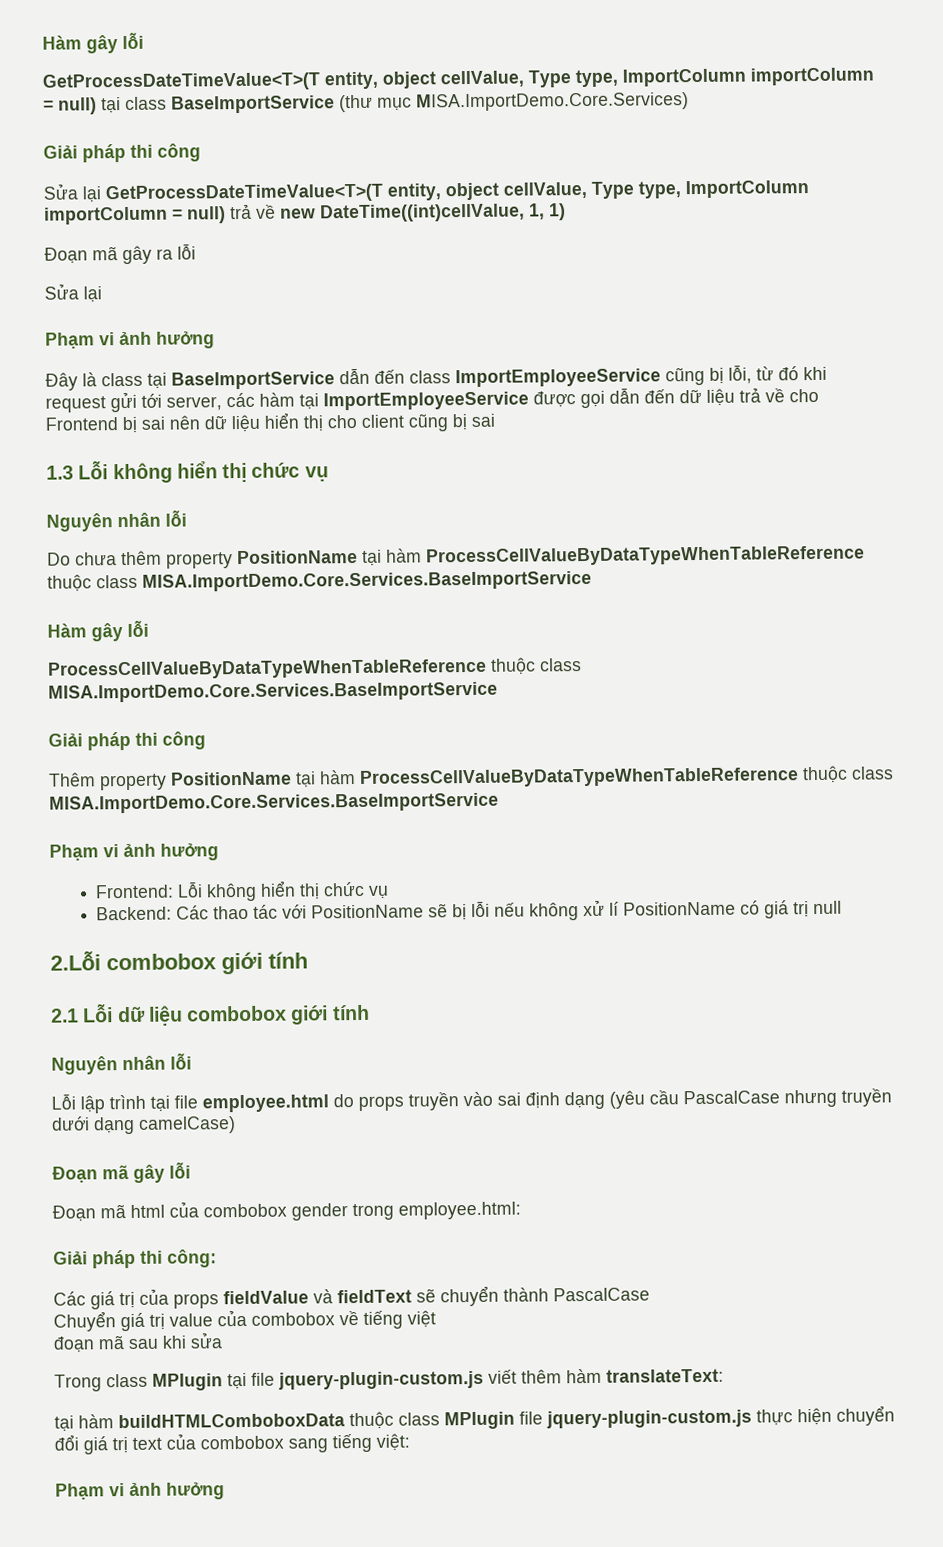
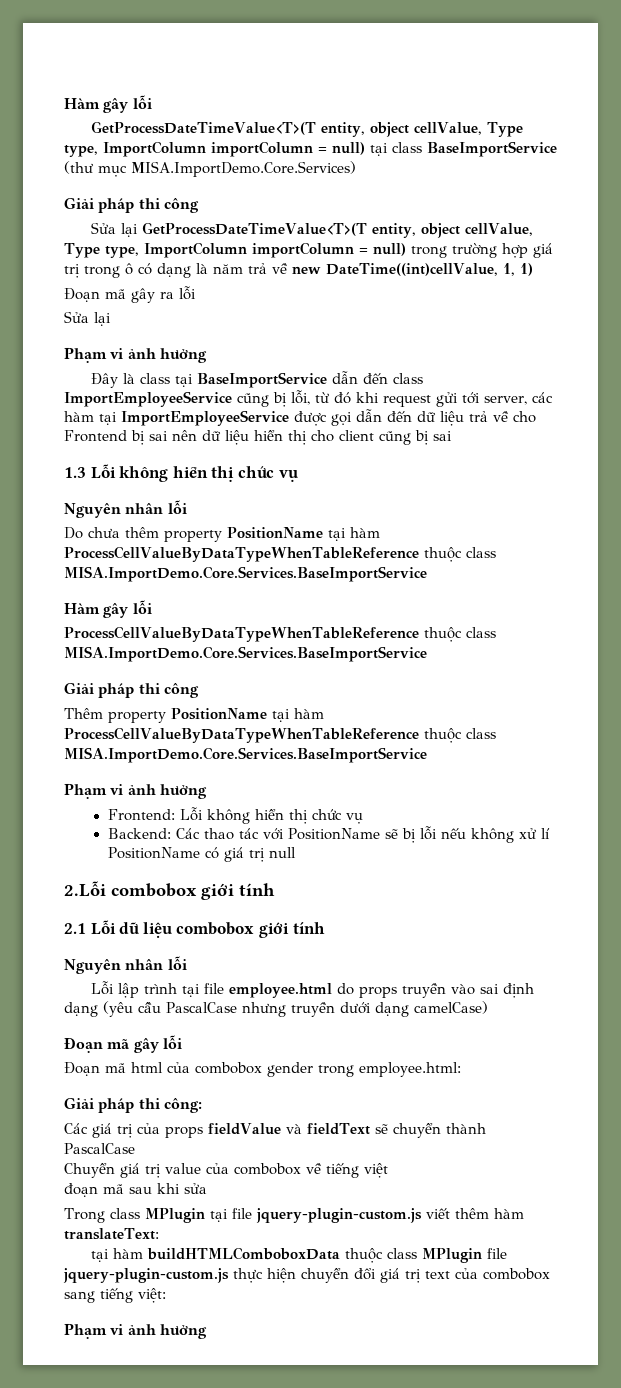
- Sửa lại GetProcessDateTimeValue<T>(T entity, object cellValue, Type type, ImportColumn importColumn = null) trả về new DateTime((int)cellValue, 1, 1)
+ Sửa lại GetProcessDateTimeValue<T>(T entity, object cellValue, Type type, ImportColumn importColumn = null) trong trường hợp giá trị trong ô có dạng là năm trả về new DateTime((int)cellValue, 1, 1)

